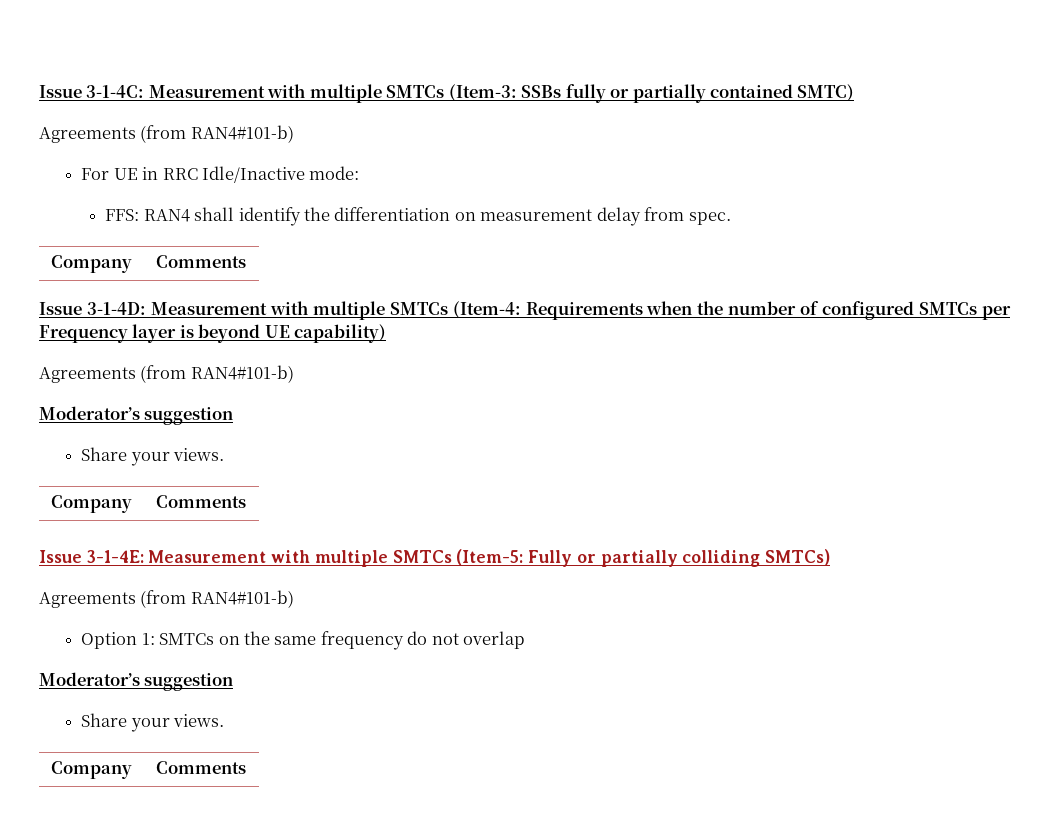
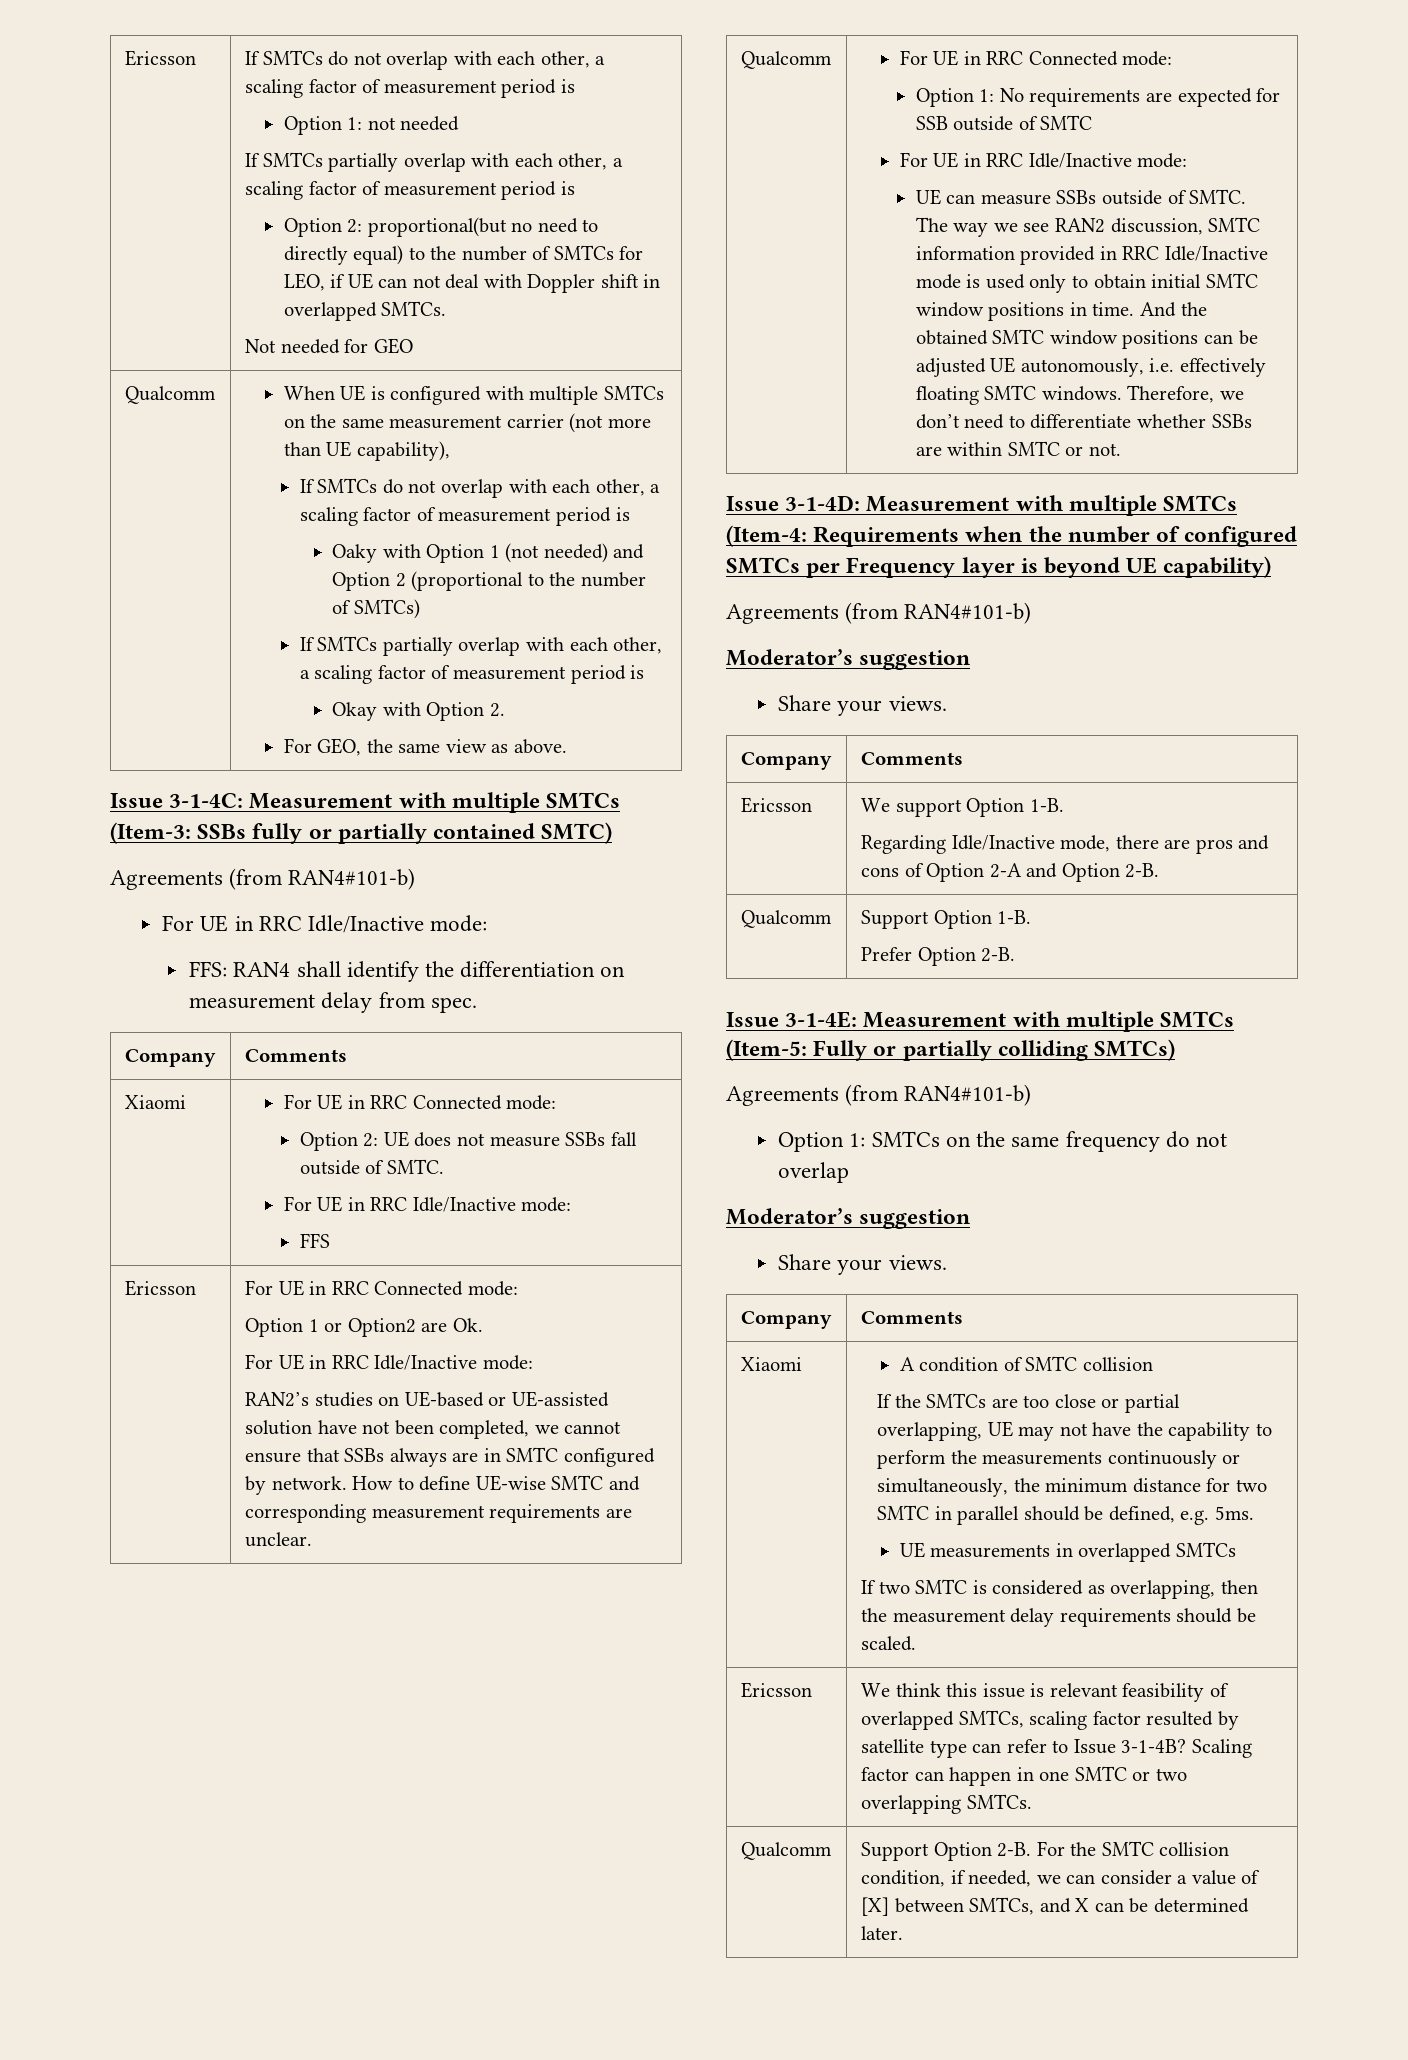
+ Ericsson | If SMTCs do not overlap with each other, a scaling factor of measurement period is
+ Option 1: not needed
+ If SMTCs partially overlap with each other, a scaling factor of measurement period is
+ Option 2: proportional(but no need to directly equal) to the number of SMTCs for LEO, if UE can not deal with Doppler shift in overlapped SMTCs.
+ Not needed for GEO
+ Qualcomm | When UE is configured with multiple SMTCs on the same measurement carrier (not more than UE capability),
+ If SMTCs do not overlap with each other, a scaling factor of measurement period is
+ Oaky with Option 1 (not needed) and Option 2 (proportional to the number of SMTCs)
+ If SMTCs partially overlap with each other, a scaling factor of measurement period is
+ Okay with Option 2.
+ For GEO, the same view as above.
+ Xiaomi | For UE in RRC Connected mode:
+ Option 2: UE does not measure SSBs fall outside of SMTC.
+ For UE in RRC Idle/Inactive mode:
+ FFS
+ Ericsson | For UE in RRC Connected mode:
+ Option 1 or Option2 are Ok.
+ For UE in RRC Idle/Inactive mode:
+ RAN2’s studies on UE-based or UE-assisted solution have not been completed, we cannot ensure that SSBs always are in SMTC configured by network. How to define UE-wise SMTC and corresponding measurement requirements are unclear.
+ Qualcomm | For UE in RRC Connected mode:
+ Option 1: No requirements are expected for SSB outside of SMTC
+ For UE in RRC Idle/Inactive mode:
+ UE can measure SSBs outside of SMTC. The way we see RAN2 discussion, SMTC information provided in RRC Idle/Inactive mode is used only to obtain initial SMTC window positions in time. And the obtained SMTC window positions can be adjusted UE autonomously, i.e. effectively floating SMTC windows. Therefore, we don’t need to differentiate whether SSBs are within SMTC or not.
+ Ericsson | We support Option 1-B.
+ Regarding Idle/Inactive mode, there are pros and cons of Option 2-A and Option 2-B.
+ Qualcomm | Support Option 1-B.
+ Prefer Option 2-B.
+ Xiaomi | A condition of SMTC collision
+ If the SMTCs are too close or partial overlapping, UE may not have the capability to perform the measurements continuously or simultaneously, the minimum distance for two SMTC in parallel should be defined, e.g. 5ms.
+ UE measurements in overlapped SMTCs
+ If two SMTC is considered as overlapping, then the measurement delay requirements should be scaled.
+ Ericsson | We think this issue is relevant feasibility of overlapped SMTCs, scaling factor resulted by satellite type can refer to Issue 3-1-4B? Scaling factor can happen in one SMTC or two overlapping SMTCs.
+ Qualcomm | Support Option 2-B. For the SMTC collision condition, if needed, we can consider a value of [X] between SMTCs, and X can be determined later.

